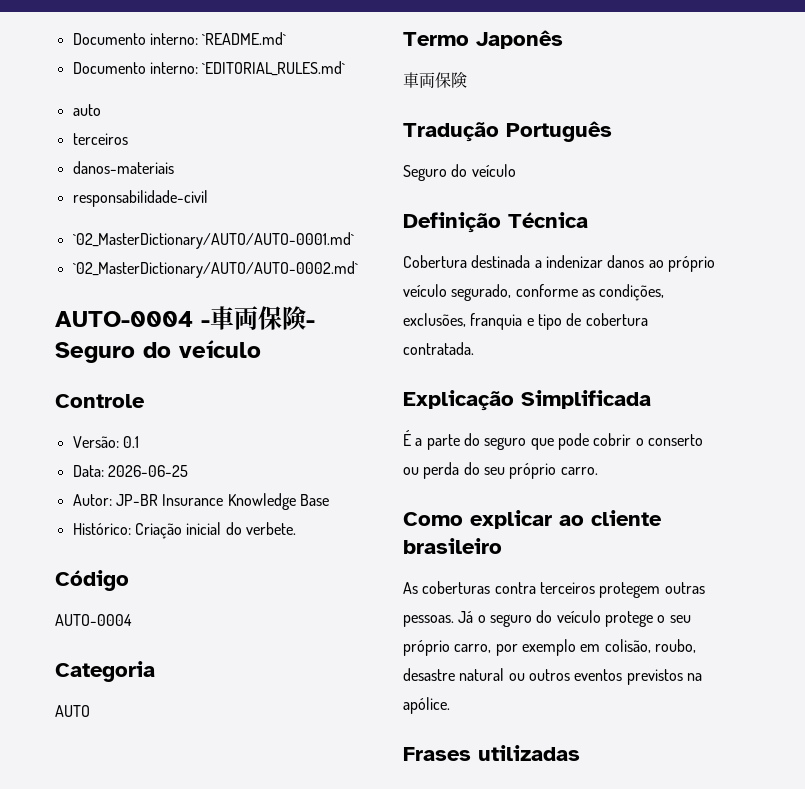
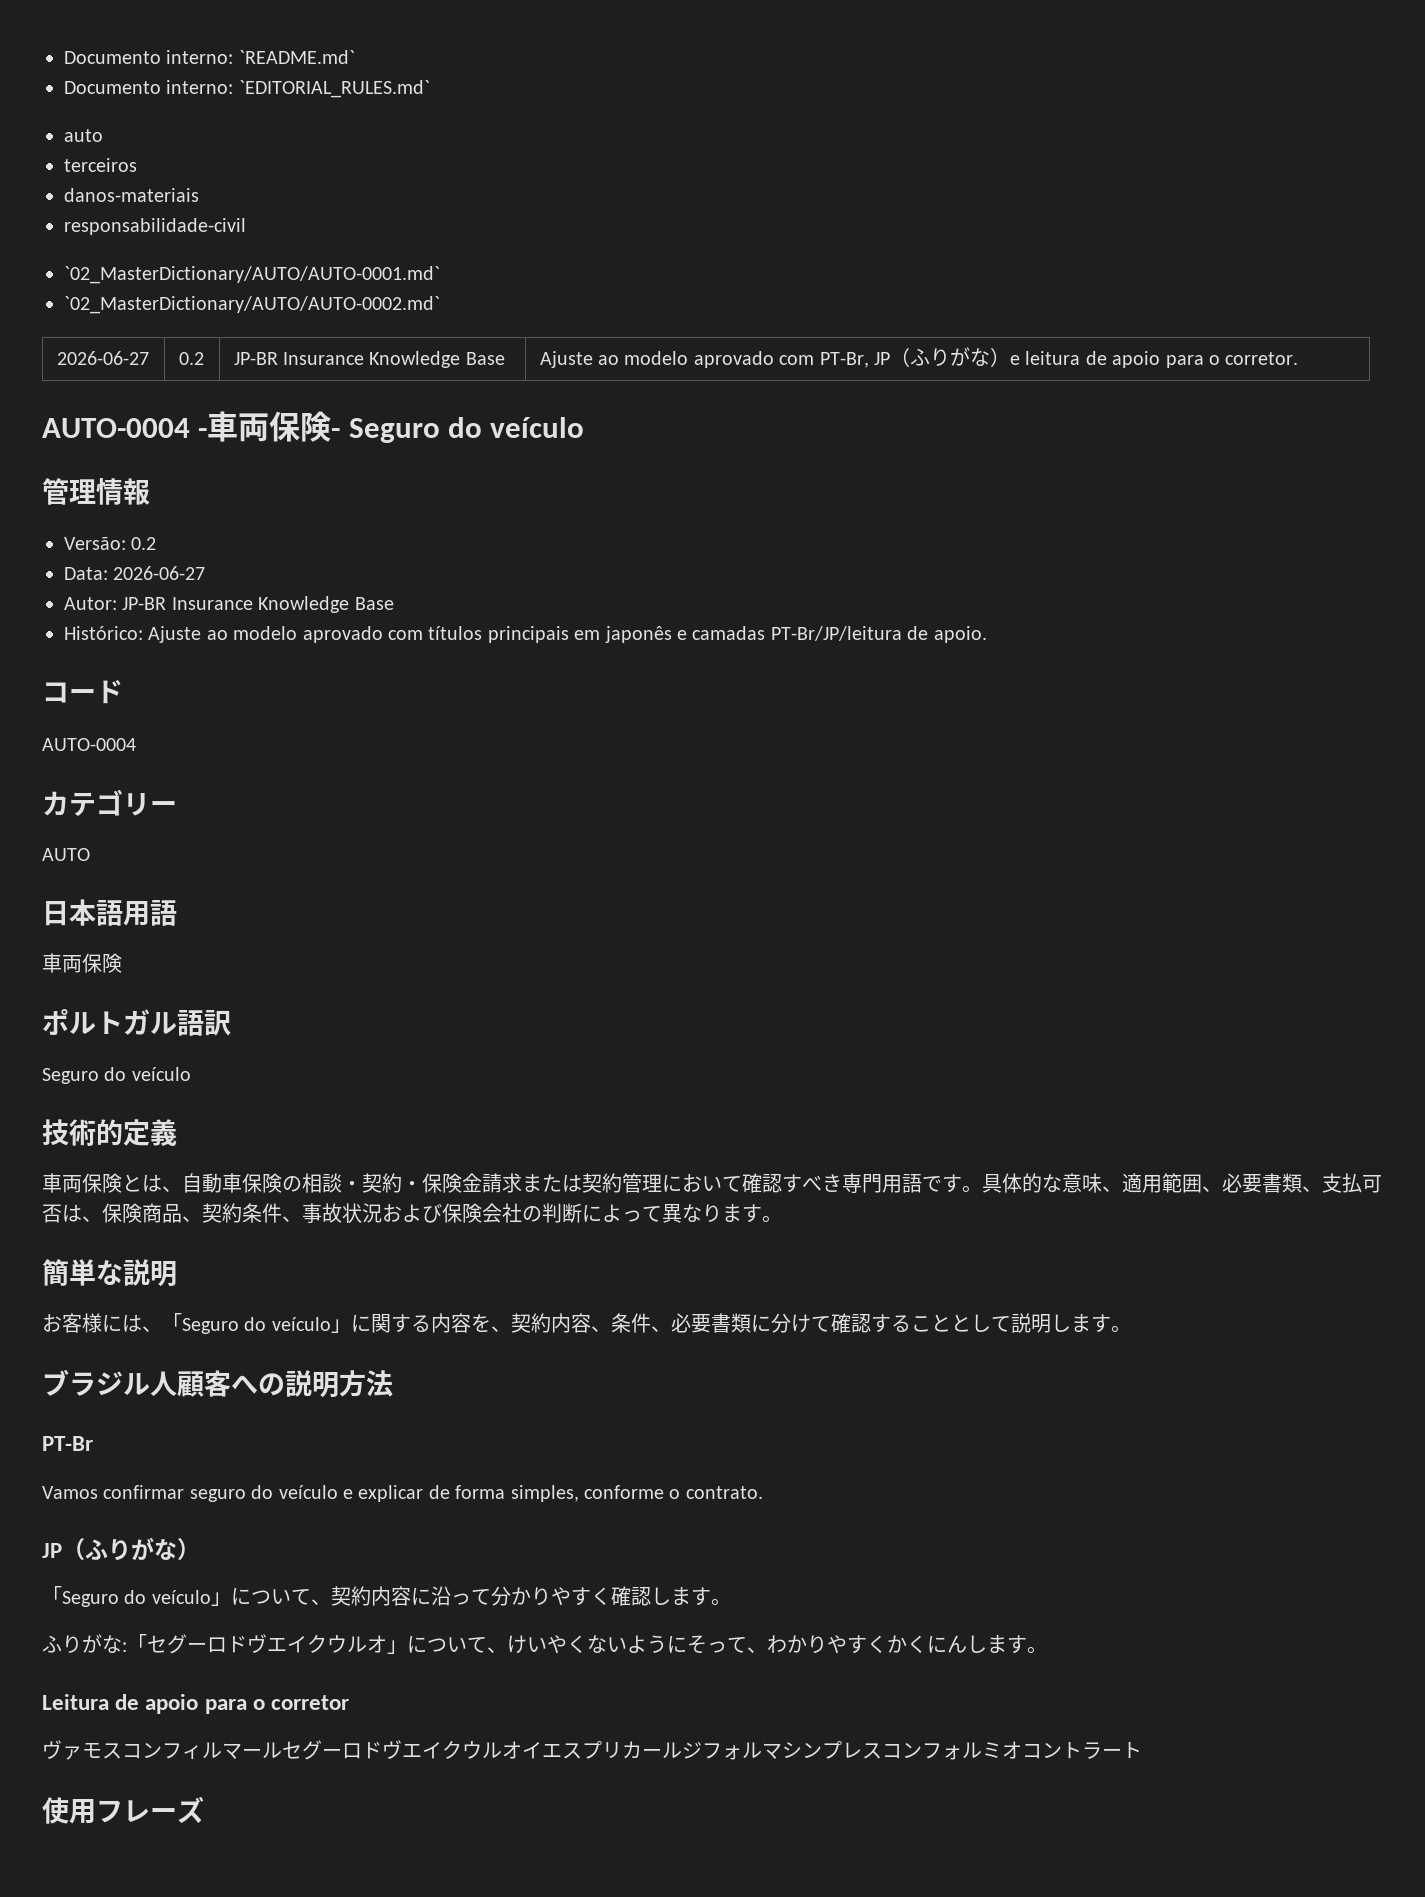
+ 2026-06-27 | 0.2 | JP-BR Insurance Knowledge Base | Ajuste ao modelo aprovado com PT-Br, JP（ふりがな）e leitura de apoio para o corretor.
- Controle
+ 管理情報
- Versão: 0.1
+ Versão: 0.2
- Data: 2026-06-25
+ Data: 2026-06-27
- Histórico: Criação inicial do verbete.
- Código
+ Histórico: Ajuste ao modelo aprovado com títulos principais em japonês e camadas PT-Br/JP/leitura de apoio.
+ コード
- Categoria
+ カテゴリー
- Termo Japonês
+ 日本語用語
- Tradução Português
+ ポルトガル語訳
  Seguro do veículo
- Definição Técnica
- Cobertura destinada a indenizar danos ao próprio veículo segurado, conforme as condições, exclusões, franquia e tipo de cobertura contratada.
- Explicação Simplificada
- É a parte do seguro que pode cobrir o conserto ou perda do seu próprio carro.
- Como explicar ao cliente brasileiro
- As coberturas contra terceiros protegem outras pessoas. Já o seguro do veículo protege o seu próprio carro, por exemplo em colisão, roubo, desastre natural ou outros eventos previstos na apólice.
- Frases utilizadas
+ 技術的定義
+ 車両保険とは、自動車保険の相談・契約・保険金請求または契約管理において確認すべき専門用語です。具体的な意味、適用範囲、必要書類、支払可否は、保険商品、契約条件、事故状況および保険会社の判断によって異なります。
+ 簡単な説明
+ お客様には、「Seguro do veículo」に関する内容を、契約内容、条件、必要書類に分けて確認することとして説明します。
+ ブラジル人顧客への説明方法
+ PT-Br
+ Vamos confirmar seguro do veículo e explicar de forma simples, conforme o contrato.
+ JP（ふりがな）
+ 「Seguro do veículo」について、契約内容に沿って分かりやすく確認します。
+ ふりがな:「セグーロドヴエイクウルオ」について、けいやくないようにそって、わかりやすくかくにんします。
+ Leitura de apoio para o corretor
+ ヴァモスコンフィルマールセグーロドヴエイクウルオイエスプリカールジフォルマシンプレスコンフォルミオコントラート
+ 使用フレーズ

